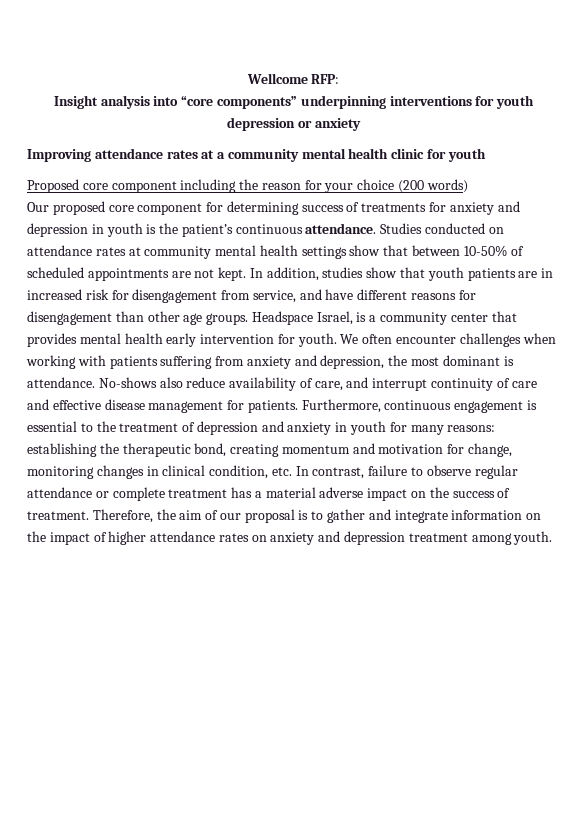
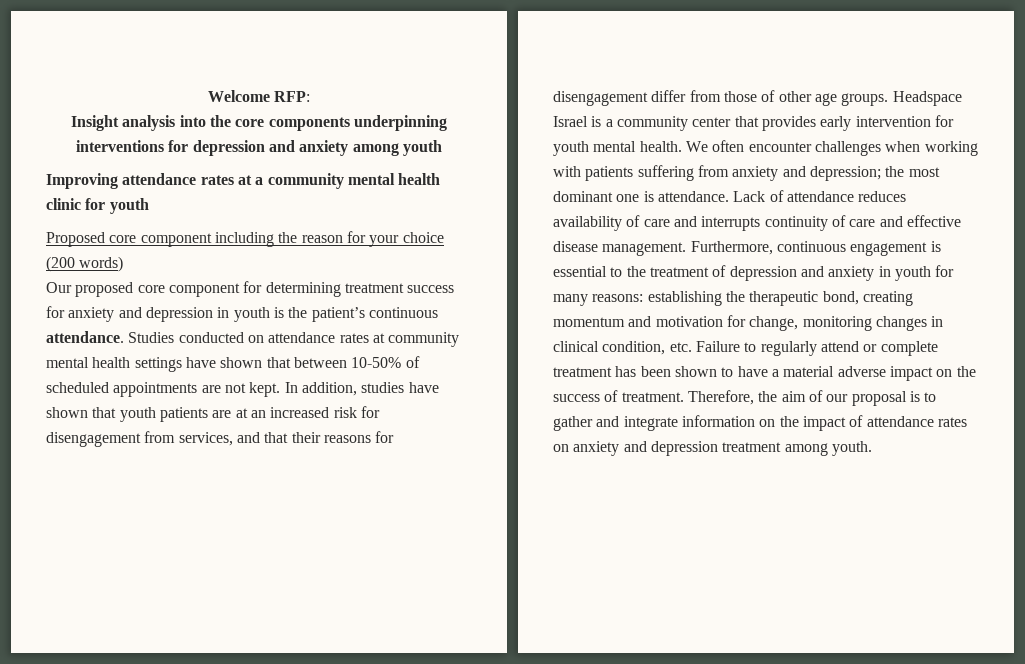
- Wellcome RFP:
+ Welcome RFP:
- Insight analysis into “core components” underpinning interventions for youth depression or anxiety
+ Insight analysis into the core components underpinning interventions for depression and anxiety among youth
- Our proposed core component for determining success of treatments for anxiety and depression in youth is the patient’s continuous attendance.
+ Our proposed core component for determining treatment success for anxiety and depression in youth is the patient’s continuous attendance.
- Studies conducted on attendance rates at community mental health settings show that between 10-50% of scheduled appointments are not kept.
+ Studies conducted on attendance rates at community mental health settings have shown that between 10-50% of scheduled appointments are not kept.
- In addition, studies show that youth patients are in increased risk for disengagement from service, and have different reasons for disengagement than other age groups.
+ In addition, studies have shown that youth patients are at an increased risk for disengagement from services, and that their reasons for disengagement differ from those of other age groups.
- Headspace Israel, is a community center that provides mental health early intervention for youth.
+ Headspace Israel is a community center that provides early intervention for youth mental health.
- We often encounter challenges when working with patients suffering from anxiety and depression, the most dominant is attendance.
+ We often encounter challenges when working with patients suffering from anxiety and depression; the most dominant one is attendance.
- No-shows also reduce availability of care, and interrupt continuity of care and effective disease management for patients.
+ Lack of attendance reduces availability of care and interrupts continuity of care and effective disease management.
- Furthermore, continuous engagement is essential to the treatment of depression and anxiety in youth for many reasons: establishing the therapeutic bond, creating momentum and motivation for change, monitoring changes in clinical condition, etc. In contrast, failure to observe regular attendance or complete treatment has a material adverse impact on the success of treatment.
+ Furthermore, continuous engagement is essential to the treatment of depression and anxiety in youth for many reasons: establishing the therapeutic bond, creating momentum and motivation for change, monitoring changes in clinical condition, etc. Failure to regularly attend or complete treatment has been shown to have a material adverse impact on the success of treatment.
- Therefore, the aim of our proposal is to gather and integrate information on the impact of higher attendance rates on anxiety and depression treatment among youth.
+ Therefore, the aim of our proposal is to gather and integrate information on the impact of attendance rates on anxiety and depression treatment among youth.

